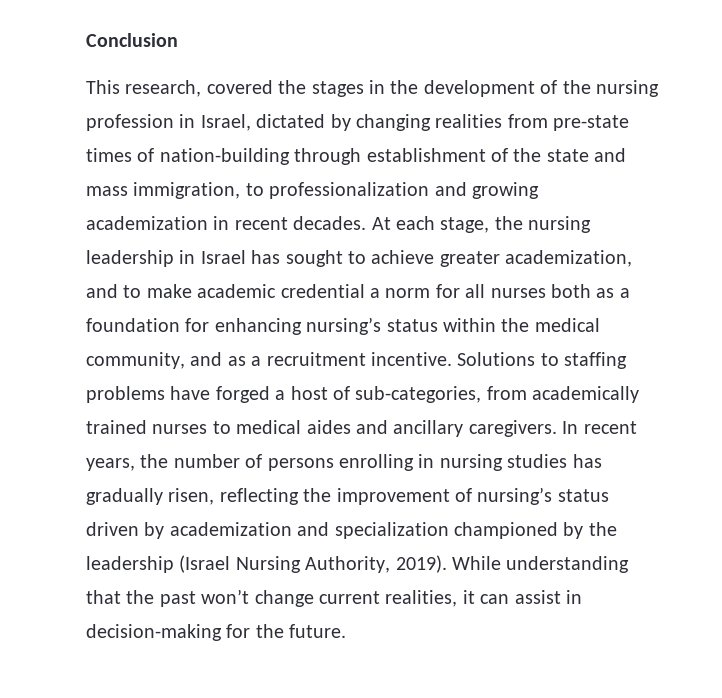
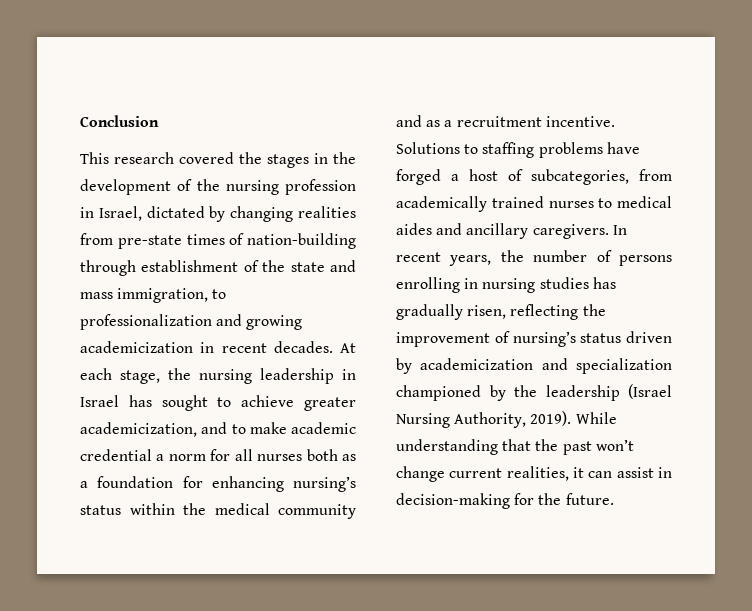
- This research, covered the stages in the development of the nursing profession in Israel, dictated by changing realities from pre-state times of nation-building through establishment of the state and mass immigration, to professionalization and growing academization in recent decades.
+ This research covered the stages in the development of the nursing profession in Israel, dictated by changing realities from pre-state times of nation-building through establishment of the state and mass immigration, to professionalization and growing academicization in recent decades.
- At each stage, the nursing leadership in Israel has sought to achieve greater academization, and to make academic credential a norm for all nurses both as a foundation for enhancing nursing’s status within the medical community, and as a recruitment incentive.
+ At each stage, the nursing leadership in Israel has sought to achieve greater academicization, and to make academic credential a norm for all nurses both as a foundation for enhancing nursing’s status within the medical community and as a recruitment incentive.
- Solutions to staffing problems have forged a host of sub-categories, from academically trained nurses to medical aides and ancillary caregivers.
+ Solutions to staffing problems have forged a host of subcategories, from academically trained nurses to medical aides and ancillary caregivers.
- In recent years, the number of persons enrolling in nursing studies has gradually risen, reflecting the improvement of nursing’s status driven by academization and specialization championed by the leadership (Israel Nursing Authority, 2019).
+ In recent years, the number of persons enrolling in nursing studies has gradually risen, reflecting the improvement of nursing’s status driven by academicization and specialization championed by the leadership (Israel Nursing Authority, 2019).

